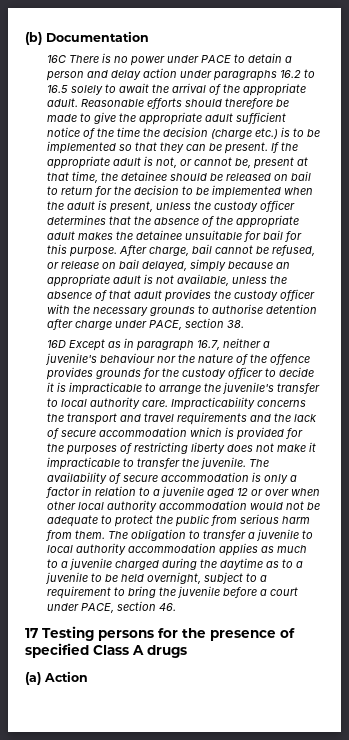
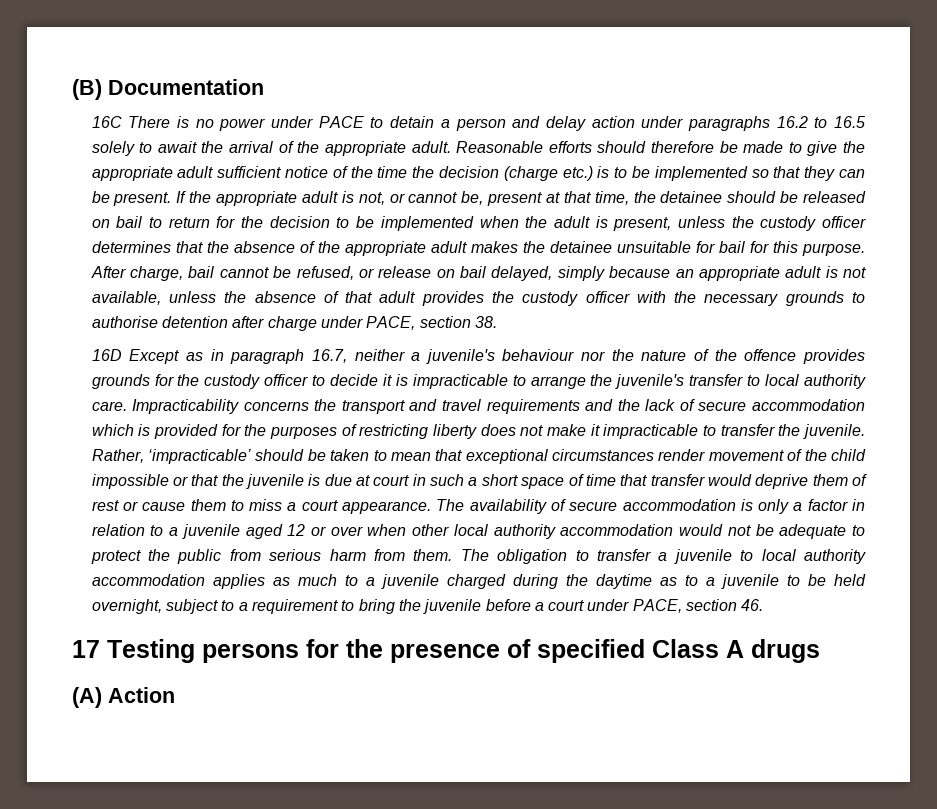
- (b) Documentation
+ (B) Documentation
+ Rather, ‘impracticable’ should be taken to mean that exceptional circumstances render movement of the child impossible or that the juvenile is due at court in such a short space of time that transfer would deprive them of rest or cause them to miss a court appearance.
- (a) Action
+ (A) Action

